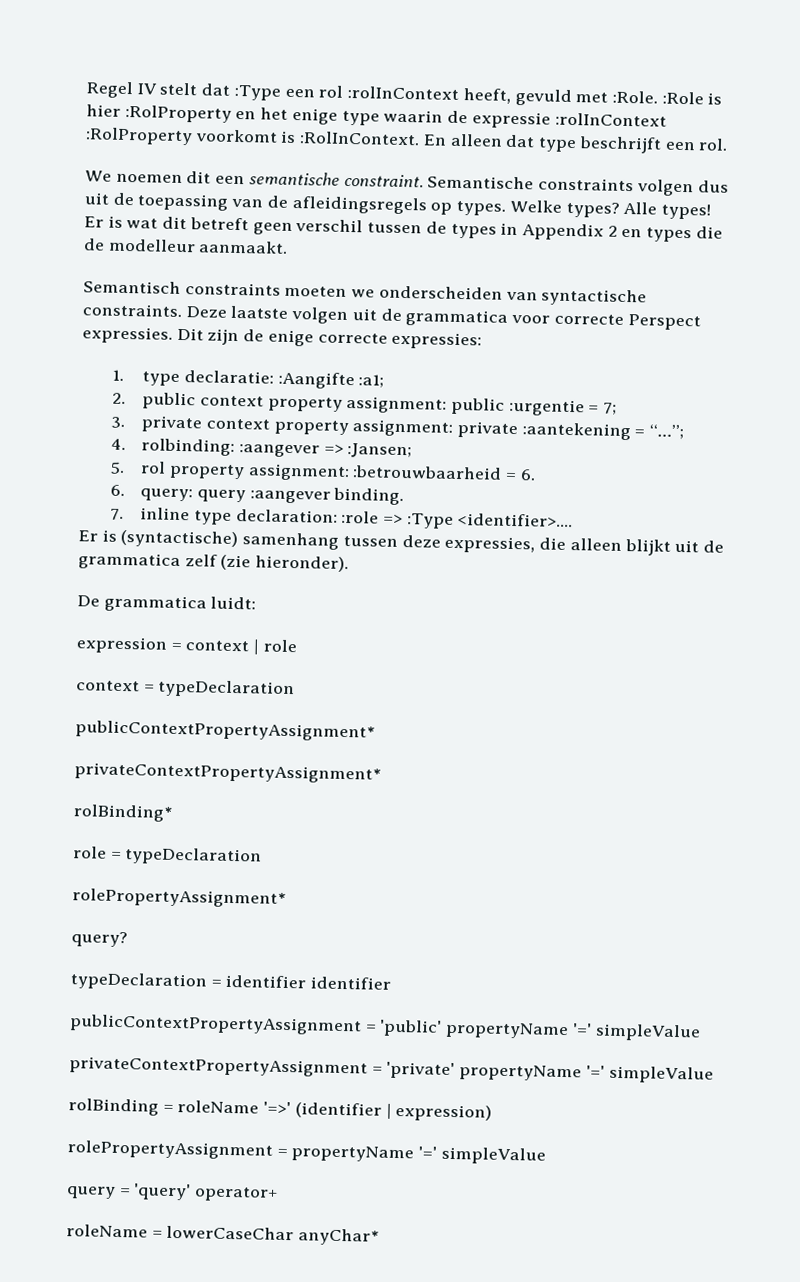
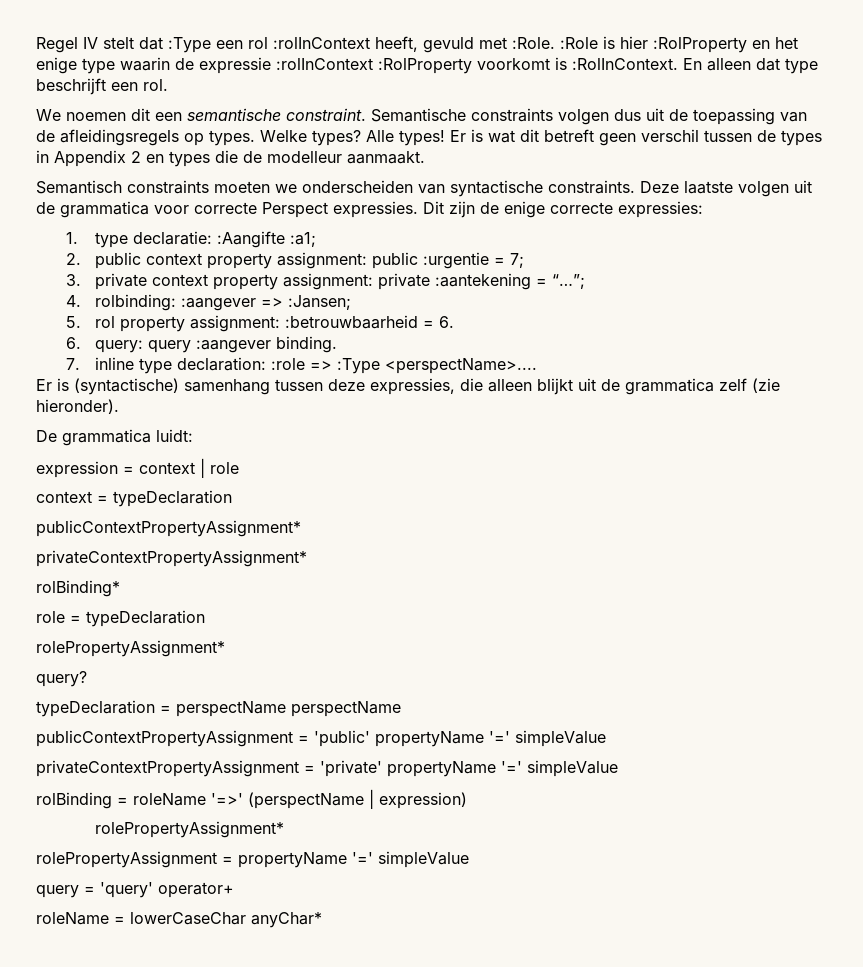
- 7. inline type declaration: :role => :Type <identifier>....
+ 7. inline type declaration: :role => :Type <perspectName>....
- typeDeclaration = identifier identifier
+ typeDeclaration = perspectName perspectName
- rolBinding = roleName '=>' (identifier | expression)
+ rolBinding = roleName '=>' (perspectName | expression)
+ rolePropertyAssignment*

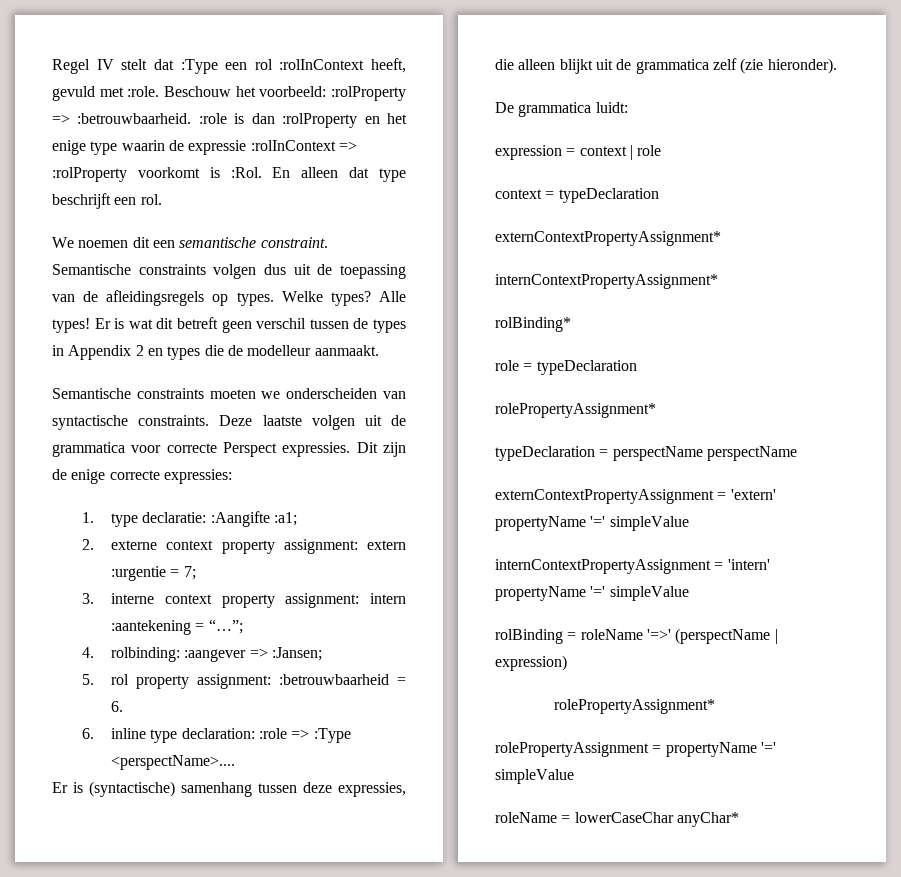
- Regel IV stelt dat :Type een rol :rolInContext heeft, gevuld met :Role. :Role is hier :RolProperty en het enige type waarin de expressie :rolInContext :RolProperty voorkomt is :RolInContext.
+ Regel IV stelt dat :Type een rol :rolInContext heeft, gevuld met :role. Beschouw het voorbeeld: :rolProperty => :betrouwbaarheid. :role is dan :rolProperty en het enige type waarin de expressie :rolInContext => :rolProperty voorkomt is :Rol.
- Semantisch constraints moeten we onderscheiden van syntactische constraints.
+ Semantische constraints moeten we onderscheiden van syntactische constraints.
- 2. public context property assignment: public :urgentie = 7;
+ 2. externe context property assignment: extern :urgentie = 7;
- 3. private context property assignment: private :aantekening = “…”;
+ 3. interne context property assignment: intern :aantekening = “…”;
- 6. query: query :aangever binding.
- 7. inline type declaration: :role => :Type <perspectName>....
+ 6. inline type declaration: :role => :Type <perspectName>....
- publicContextPropertyAssignment*
- privateContextPropertyAssignment*
+ externContextPropertyAssignment*
+ internContextPropertyAssignment*
- query?
- publicContextPropertyAssignment = 'public' propertyName '=' simpleValue
- privateContextPropertyAssignment = 'private' propertyName '=' simpleValue
+ externContextPropertyAssignment = 'extern' propertyName '=' simpleValue
+ internContextPropertyAssignment = 'intern' propertyName '=' simpleValue
- query = 'query' operator+

